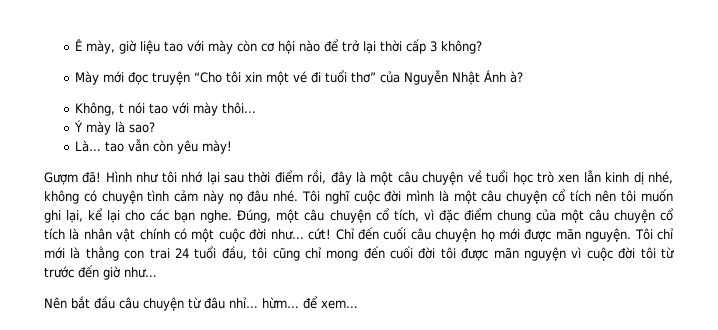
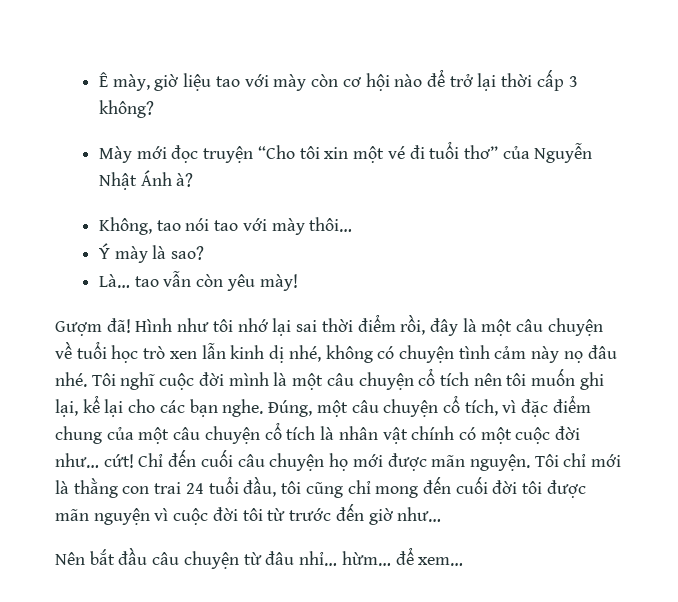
- Không, t nói tao với mày thôi…
+ Không, tao nói tao với mày thôi…
- Hình như tôi nhớ lại sau thời điểm rồi, đây là một câu chuyện về tuổi học trò xen lẫn kinh dị nhé, không có chuyện tình cảm này nọ đâu nhé.
+ Hình như tôi nhớ lại sai thời điểm rồi, đây là một câu chuyện về tuổi học trò xen lẫn kinh dị nhé, không có chuyện tình cảm này nọ đâu nhé.

